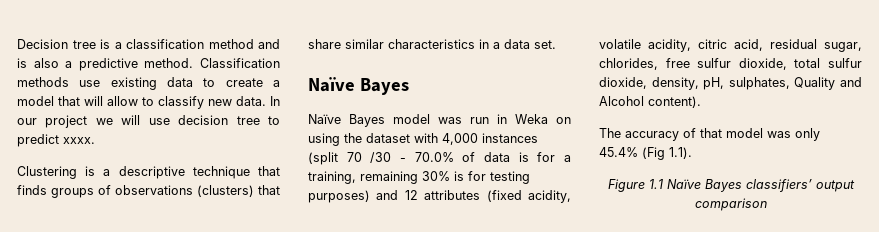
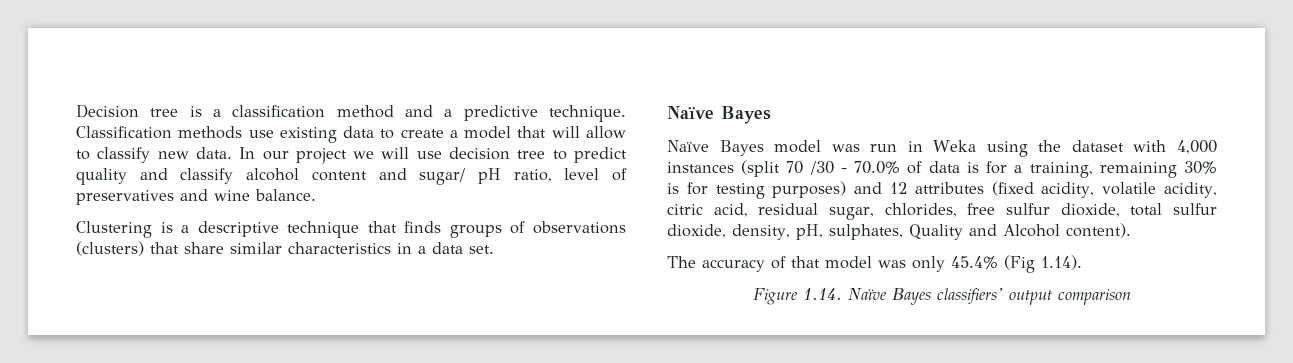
- Decision tree is a classification method and is also a predictive method.
+ Decision tree is a classification method and a predictive technique.
- In our project we will use decision tree to predict xxxx.
+ In our project we will use decision tree to predict quality and classify alcohol content and sugar/ pH ratio, level of preservatives and wine balance.
- Naïve Bayes model was run in Weka on using the dataset with 4,000 instances (split 70 /30 - 70.0% of data is for a training, remaining 30% is for testing purposes) and 12 attributes (fixed acidity, volatile acidity, citric acid, residual sugar, chlorides, free sulfur dioxide, total sulfur dioxide, density, pH, sulphates, Quality and Alcohol content).
+ Naïve Bayes model was run in Weka using the dataset with 4,000 instances (split 70 /30 - 70.0% of data is for a training, remaining 30% is for testing purposes) and 12 attributes (fixed acidity, volatile acidity, citric acid, residual sugar, chlorides, free sulfur dioxide, total sulfur dioxide, density, pH, sulphates, Quality and Alcohol content).
- The accuracy of that model was only 45.4% (Fig 1.1).
+ The accuracy of that model was only 45.4% (Fig 1.14).
- Figure 1.1 Naïve Bayes classifiers’ output comparison
+ Figure 1.14. Naïve Bayes classifiers’ output comparison

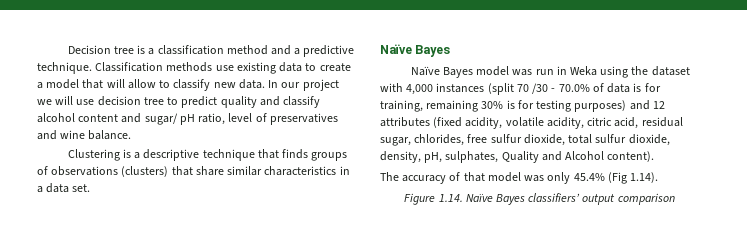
- Naïve Bayes model was run in Weka using the dataset with 4,000 instances (split 70 /30 - 70.0% of data is for a training, remaining 30% is for testing purposes) and 12 attributes (fixed acidity, volatile acidity, citric acid, residual sugar, chlorides, free sulfur dioxide, total sulfur dioxide, density, pH, sulphates, Quality and Alcohol content).
+ Naïve Bayes model was run in Weka using the dataset with 4,000 instances (split 70 /30 - 70.0% of data is for training, remaining 30% is for testing purposes) and 12 attributes (fixed acidity, volatile acidity, citric acid, residual sugar, chlorides, free sulfur dioxide, total sulfur dioxide, density, pH, sulphates, Quality and Alcohol content).

